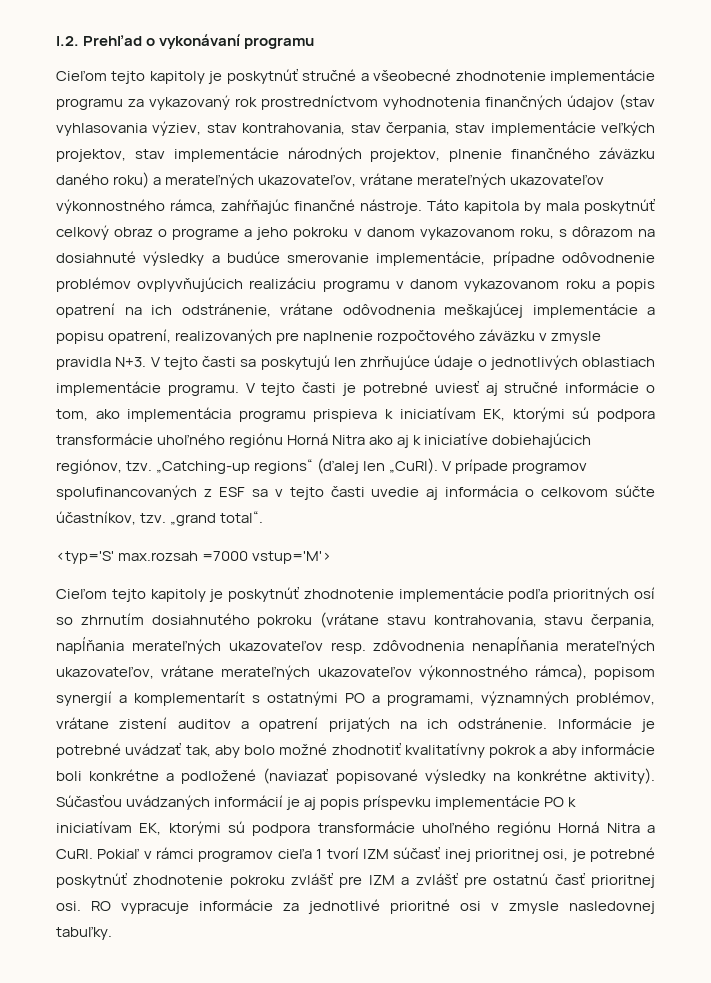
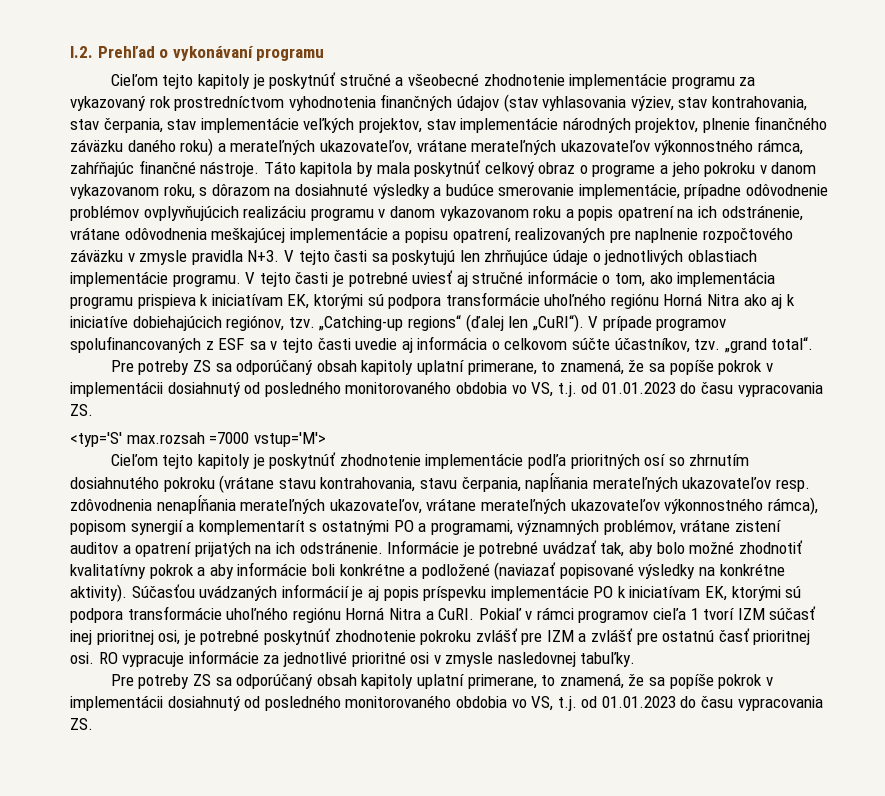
- „Catching-up regions“ (ďalej len „CuRI).
+ „Catching-up regions“ (ďalej len „CuRI“).
  „grand total“.
+ Pre potreby ZS sa odporúčaný obsah kapitoly uplatní primerane, to znamená, že sa popíše pokrok v implementácii dosiahnutý od posledného monitorovaného obdobia vo VS, t.j. od 01.01.2023 do času vypracovania ZS.
  RO vypracuje informácie za jednotlivé prioritné osi v zmysle nasledovnej tabuľky.
+ Pre potreby ZS sa odporúčaný obsah kapitoly uplatní primerane, to znamená, že sa popíše pokrok v implementácii dosiahnutý od posledného monitorovaného obdobia vo VS, t.j. od 01.01.2023 do času vypracovania ZS.

